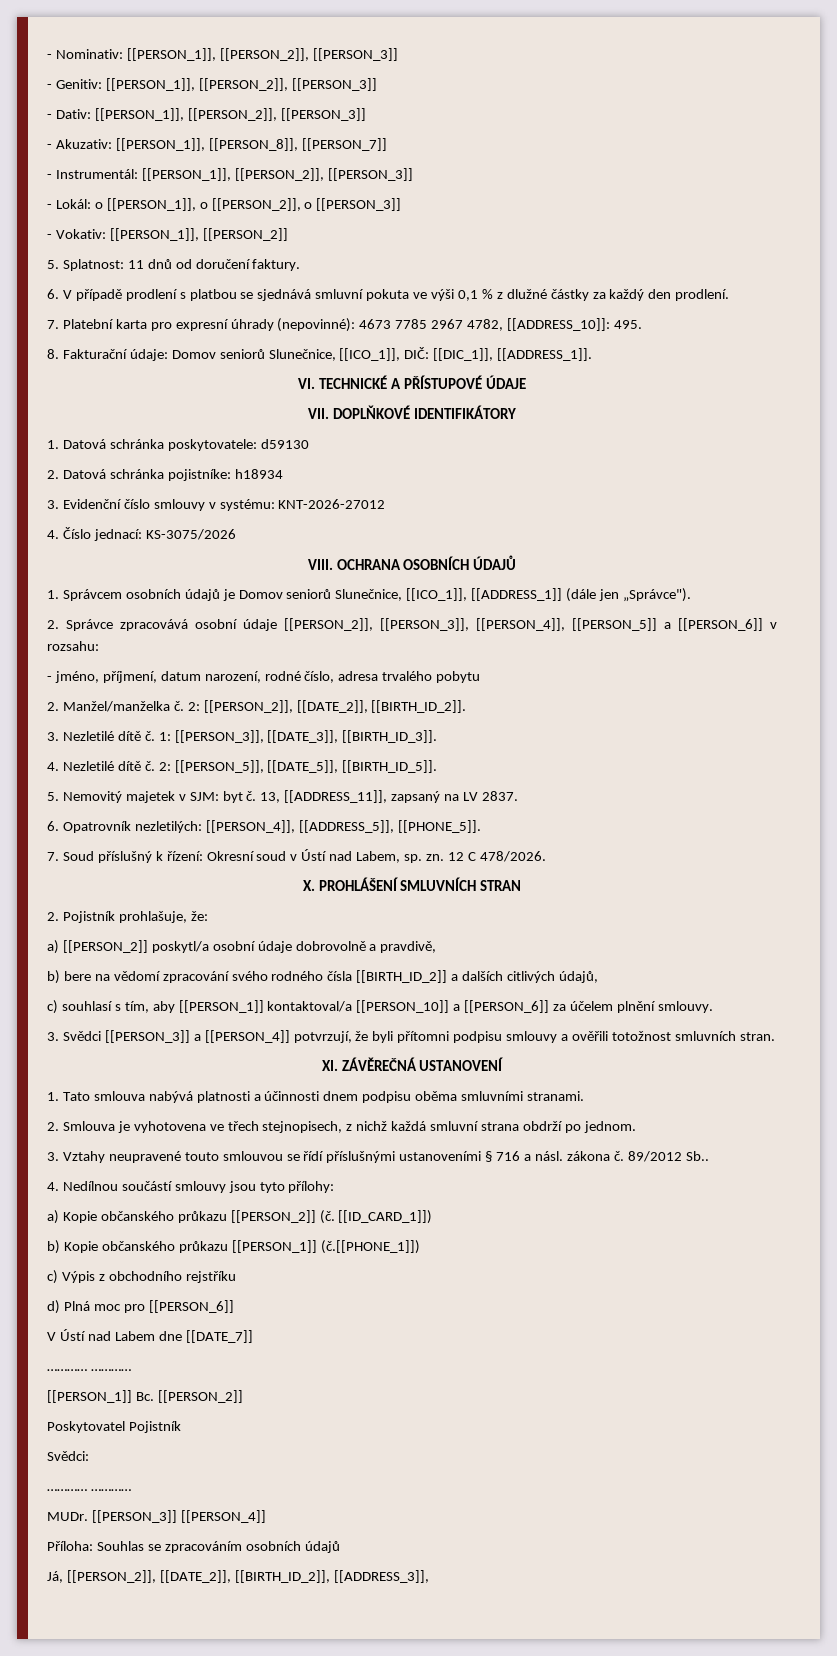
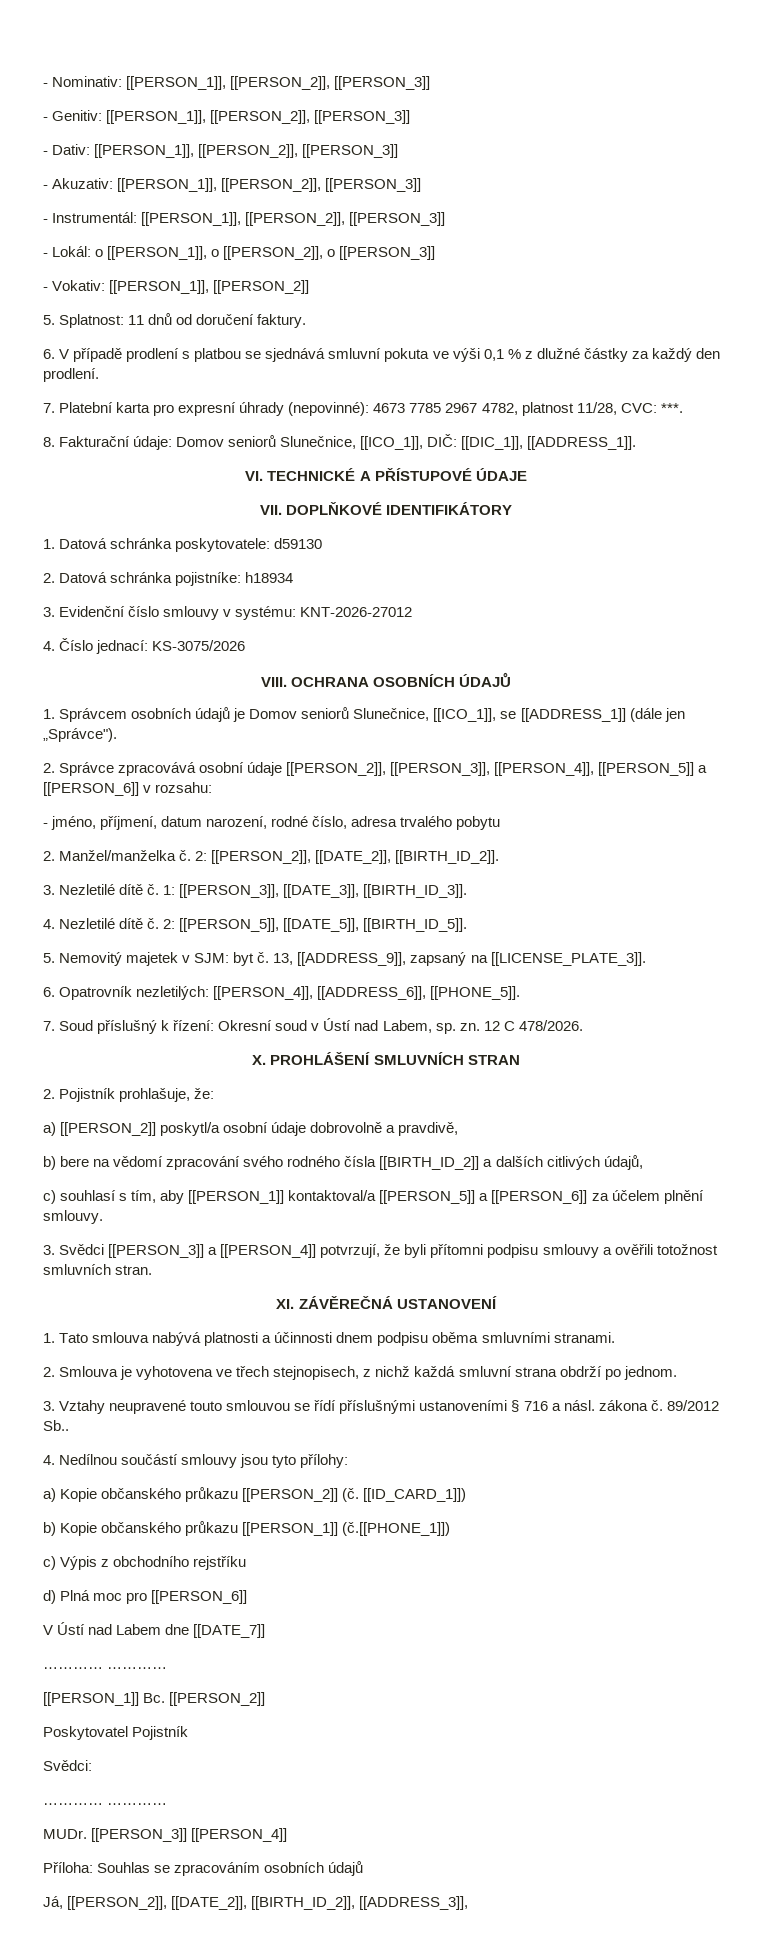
- - Akuzativ: [[PERSON_1]], [[PERSON_8]], [[PERSON_7]]
+ - Akuzativ: [[PERSON_1]], [[PERSON_2]], [[PERSON_3]]
- 7. Platební karta pro expresní úhrady (nepovinné): 4673 7785 2967 4782, [[ADDRESS_10]]: 495.
+ 7. Platební karta pro expresní úhrady (nepovinné): 4673 7785 2967 4782, platnost 11/28, CVC: ***.
- 1. Správcem osobních údajů je Domov seniorů Slunečnice, [[ICO_1]], [[ADDRESS_1]] (dále jen „Správce").
+ 1. Správcem osobních údajů je Domov seniorů Slunečnice, [[ICO_1]], se [[ADDRESS_1]] (dále jen „Správce").
- 13, [[ADDRESS_11]], zapsaný na LV 2837.
+ 13, [[ADDRESS_9]], zapsaný na [[LICENSE_PLATE_3]].
- 6. Opatrovník nezletilých: [[PERSON_4]], [[ADDRESS_5]], [[PHONE_5]].
+ 6. Opatrovník nezletilých: [[PERSON_4]], [[ADDRESS_6]], [[PHONE_5]].
- c) souhlasí s tím, aby [[PERSON_1]] kontaktoval/a [[PERSON_10]] a [[PERSON_6]] za účelem plnění smlouvy.
+ c) souhlasí s tím, aby [[PERSON_1]] kontaktoval/a [[PERSON_5]] a [[PERSON_6]] za účelem plnění smlouvy.

